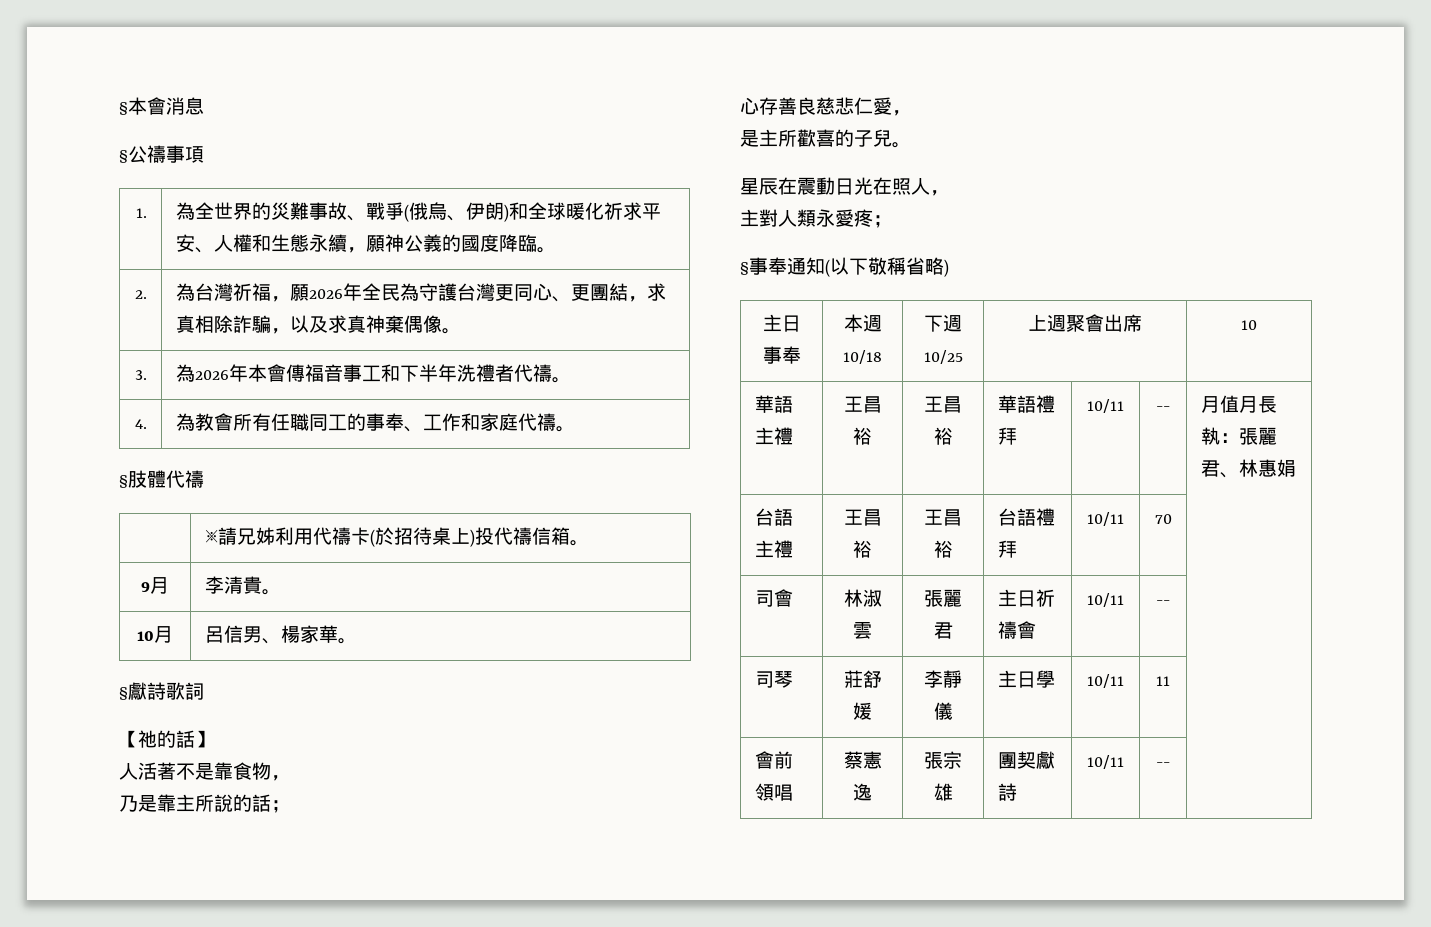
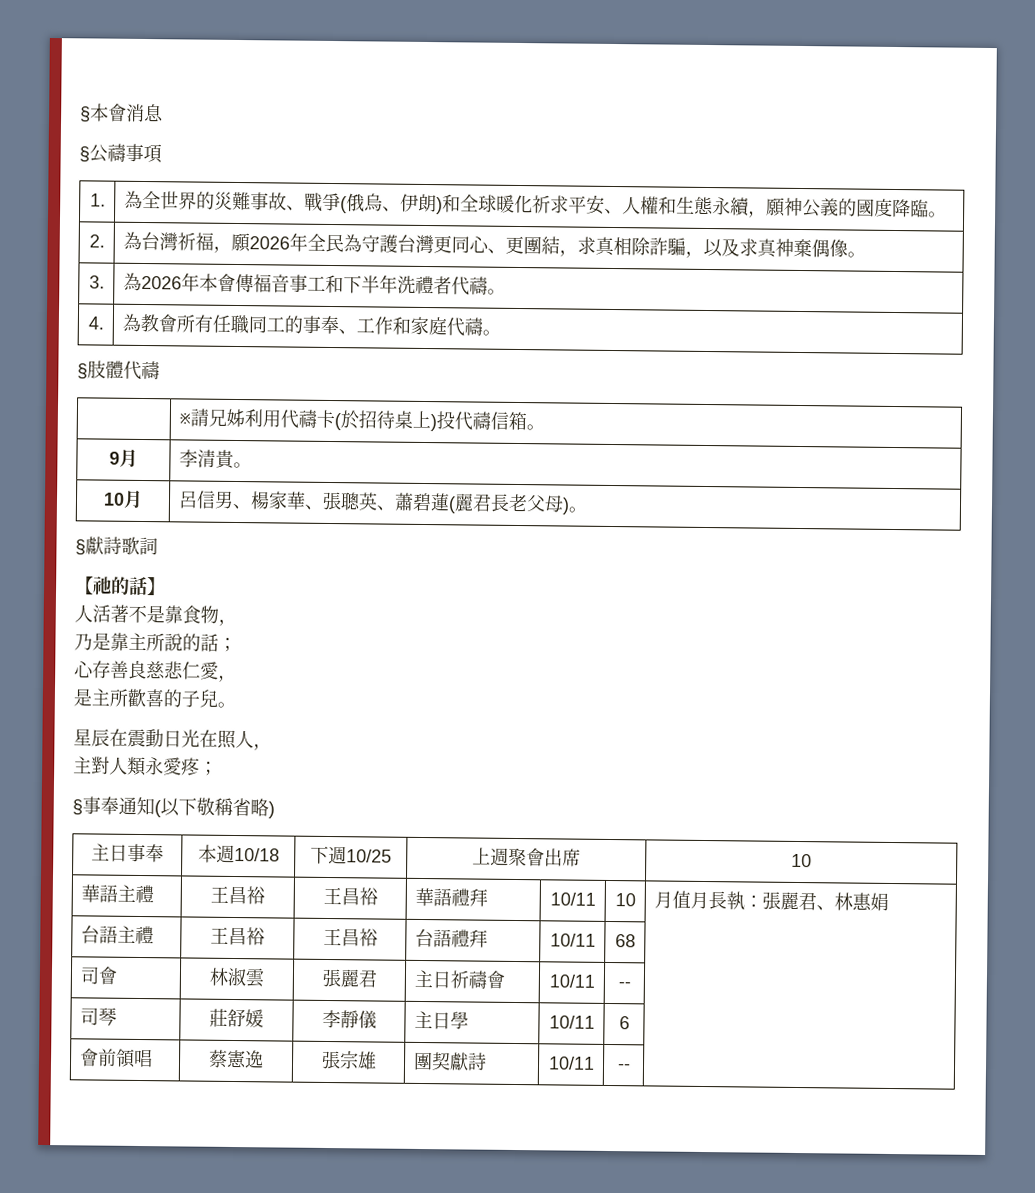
- 10月 | 呂信男、楊家華。
+ 10月 | 呂信男、楊家華、張聰英、蕭碧蓮(麗君長老父母)。
- 華語主禮 | 王昌裕 | 王昌裕 | 華語禮拜 | 10/11 | -- | 月值月長執：張麗君、林惠娟
+ 華語主禮 | 王昌裕 | 王昌裕 | 華語禮拜 | 10/11 | 10 | 月值月長執：張麗君、林惠娟
- 台語主禮 | 王昌裕 | 王昌裕 | 台語禮拜 | 10/11 | 70 |
+ 台語主禮 | 王昌裕 | 王昌裕 | 台語禮拜 | 10/11 | 68 |
- 司琴 | 莊舒媛 | 李靜儀 | 主日學 | 10/11 | 11 |
+ 司琴 | 莊舒媛 | 李靜儀 | 主日學 | 10/11 | 6 |

